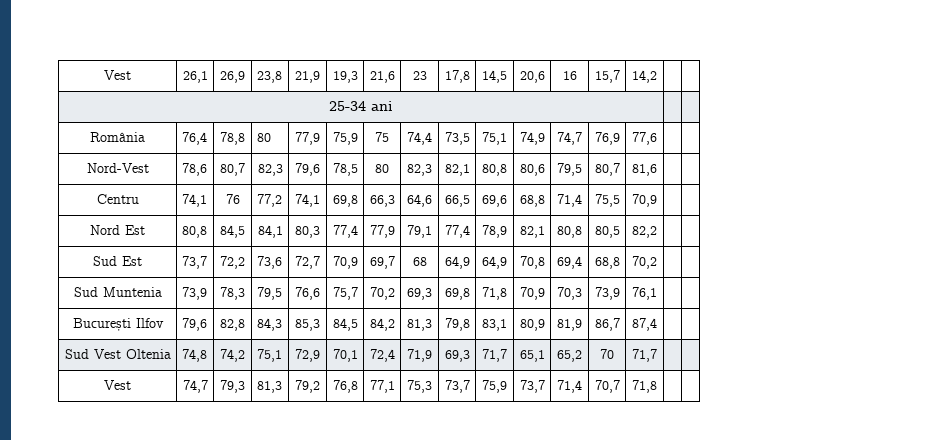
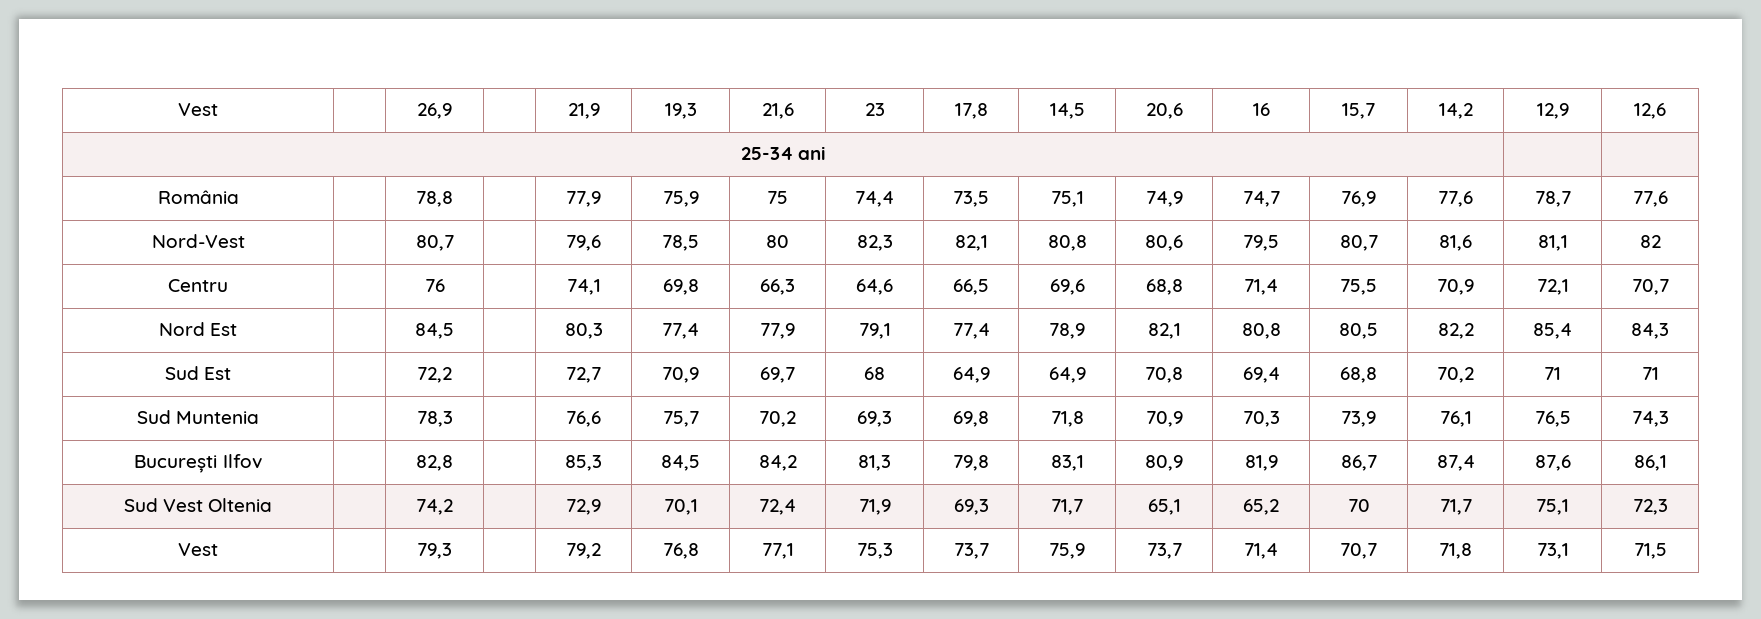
- Vest | 26,1 | 26,9 | 23,8 | 21,9 | 19,3 | 21,6 | 23 | 17,8 | 14,5 | 20,6 | 16 | 15,7 | 14,2 | |
+ Vest | | 26,9 | | 21,9 | 19,3 | 21,6 | 23 | 17,8 | 14,5 | 20,6 | 16 | 15,7 | 14,2 | 12,9 | 12,6
- România | 76,4 | 78,8 | 80 | 77,9 | 75,9 | 75 | 74,4 | 73,5 | 75,1 | 74,9 | 74,7 | 76,9 | 77,6 | |
+ România | | 78,8 | | 77,9 | 75,9 | 75 | 74,4 | 73,5 | 75,1 | 74,9 | 74,7 | 76,9 | 77,6 | 78,7 | 77,6
- Nord-Vest | 78,6 | 80,7 | 82,3 | 79,6 | 78,5 | 80 | 82,3 | 82,1 | 80,8 | 80,6 | 79,5 | 80,7 | 81,6 | |
+ Nord-Vest | | 80,7 | | 79,6 | 78,5 | 80 | 82,3 | 82,1 | 80,8 | 80,6 | 79,5 | 80,7 | 81,6 | 81,1 | 82
- Centru | 74,1 | 76 | 77,2 | 74,1 | 69,8 | 66,3 | 64,6 | 66,5 | 69,6 | 68,8 | 71,4 | 75,5 | 70,9 | |
+ Centru | | 76 | | 74,1 | 69,8 | 66,3 | 64,6 | 66,5 | 69,6 | 68,8 | 71,4 | 75,5 | 70,9 | 72,1 | 70,7
- Nord Est | 80,8 | 84,5 | 84,1 | 80,3 | 77,4 | 77,9 | 79,1 | 77,4 | 78,9 | 82,1 | 80,8 | 80,5 | 82,2 | |
+ Nord Est | | 84,5 | | 80,3 | 77,4 | 77,9 | 79,1 | 77,4 | 78,9 | 82,1 | 80,8 | 80,5 | 82,2 | 85,4 | 84,3
- Sud Est | 73,7 | 72,2 | 73,6 | 72,7 | 70,9 | 69,7 | 68 | 64,9 | 64,9 | 70,8 | 69,4 | 68,8 | 70,2 | |
+ Sud Est | | 72,2 | | 72,7 | 70,9 | 69,7 | 68 | 64,9 | 64,9 | 70,8 | 69,4 | 68,8 | 70,2 | 71 | 71
- Sud Muntenia | 73,9 | 78,3 | 79,5 | 76,6 | 75,7 | 70,2 | 69,3 | 69,8 | 71,8 | 70,9 | 70,3 | 73,9 | 76,1 | |
+ Sud Muntenia | | 78,3 | | 76,6 | 75,7 | 70,2 | 69,3 | 69,8 | 71,8 | 70,9 | 70,3 | 73,9 | 76,1 | 76,5 | 74,3
- București Ilfov | 79,6 | 82,8 | 84,3 | 85,3 | 84,5 | 84,2 | 81,3 | 79,8 | 83,1 | 80,9 | 81,9 | 86,7 | 87,4 | |
+ București Ilfov | | 82,8 | | 85,3 | 84,5 | 84,2 | 81,3 | 79,8 | 83,1 | 80,9 | 81,9 | 86,7 | 87,4 | 87,6 | 86,1
- Sud Vest Oltenia | 74,8 | 74,2 | 75,1 | 72,9 | 70,1 | 72,4 | 71,9 | 69,3 | 71,7 | 65,1 | 65,2 | 70 | 71,7 | |
- Vest | 74,7 | 79,3 | 81,3 | 79,2 | 76,8 | 77,1 | 75,3 | 73,7 | 75,9 | 73,7 | 71,4 | 70,7 | 71,8 | |
+ Sud Vest Oltenia | | 74,2 | | 72,9 | 70,1 | 72,4 | 71,9 | 69,3 | 71,7 | 65,1 | 65,2 | 70 | 71,7 | 75,1 | 72,3
+ Vest | | 79,3 | | 79,2 | 76,8 | 77,1 | 75,3 | 73,7 | 75,9 | 73,7 | 71,4 | 70,7 | 71,8 | 73,1 | 71,5

